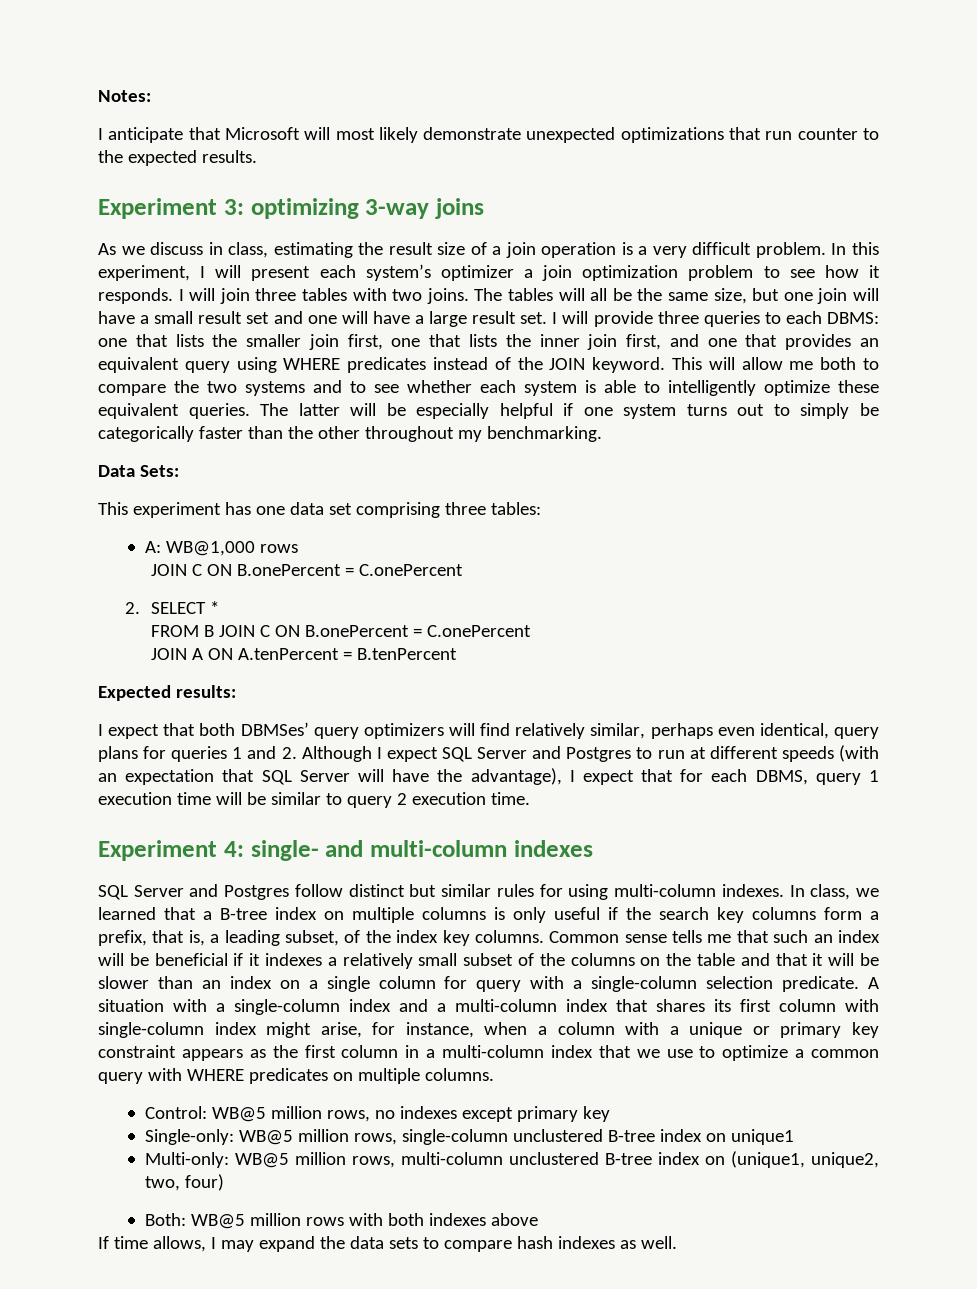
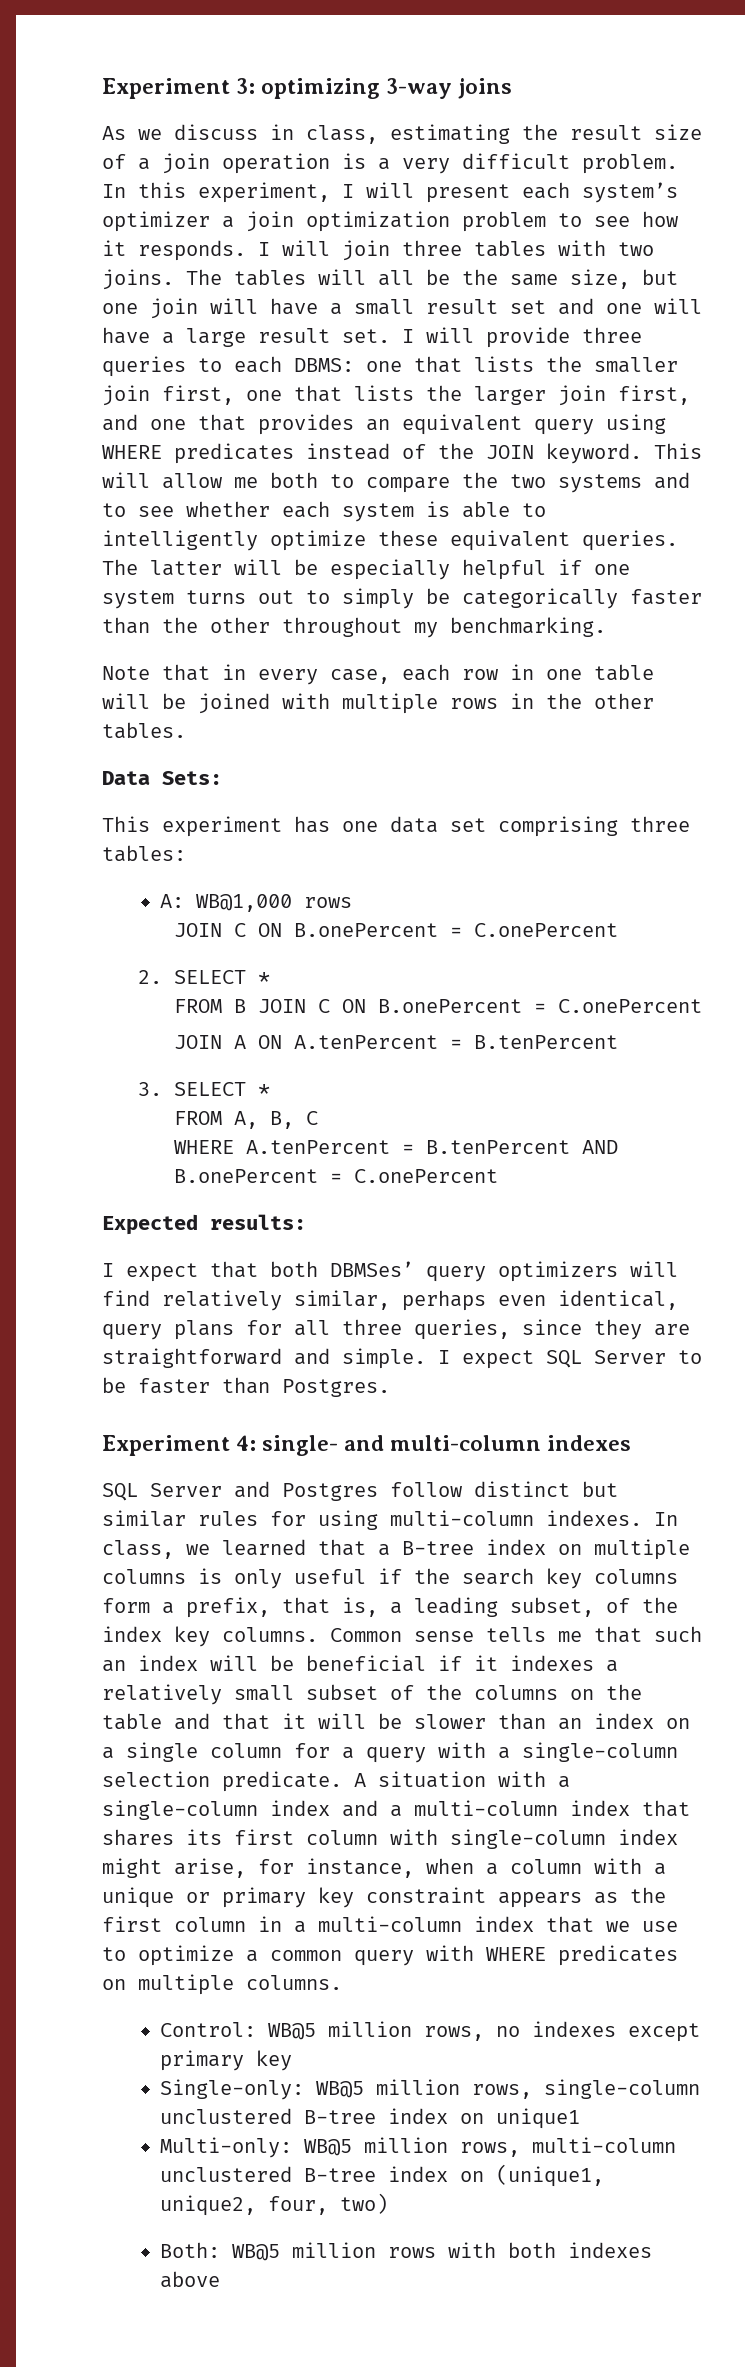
- Notes:
- I anticipate that Microsoft will most likely demonstrate unexpected optimizations that run counter to the expected results.
- I will provide three queries to each DBMS: one that lists the smaller join first, one that lists the inner join first, and one that provides an equivalent query using WHERE predicates instead of the JOIN keyword.
+ I will provide three queries to each DBMS: one that lists the smaller join first, one that lists the larger join first, and one that provides an equivalent query using WHERE predicates instead of the JOIN keyword.
+ Note that in every case, each row in one table will be joined with multiple rows in the other tables.
+ 3. SELECT *
+ FROM A, B, C
+ WHERE A.tenPercent = B.tenPercent AND B.onePercent = C.onePercent
- I expect that both DBMSes’ query optimizers will find relatively similar, perhaps even identical, query plans for queries 1 and 2. Although I expect SQL Server and Postgres to run at different speeds (with an expectation that SQL Server will have the advantage), I expect that for each DBMS, query 1 execution time will be similar to query 2 execution time.
+ I expect that both DBMSes’ query optimizers will find relatively similar, perhaps even identical, query plans for all three queries, since they are straightforward and simple. I expect SQL Server to be faster than Postgres.
- Common sense tells me that such an index will be beneficial if it indexes a relatively small subset of the columns on the table and that it will be slower than an index on a single column for query with a single-column selection predicate.
+ Common sense tells me that such an index will be beneficial if it indexes a relatively small subset of the columns on the table and that it will be slower than an index on a single column for a query with a single-column selection predicate.
- Multi-only: WB@5 million rows, multi-column unclustered B-tree index on (unique1, unique2, two, four)
+ Multi-only: WB@5 million rows, multi-column unclustered B-tree index on (unique1, unique2, four, two)
- If time allows, I may expand the data sets to compare hash indexes as well.

